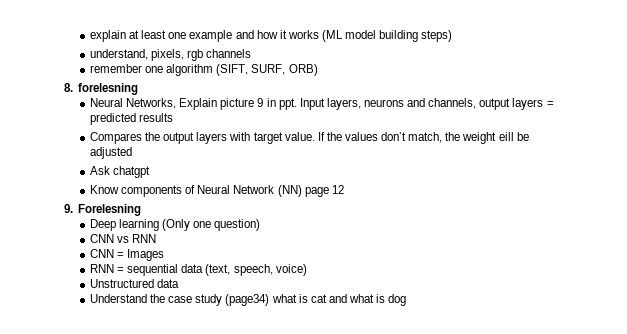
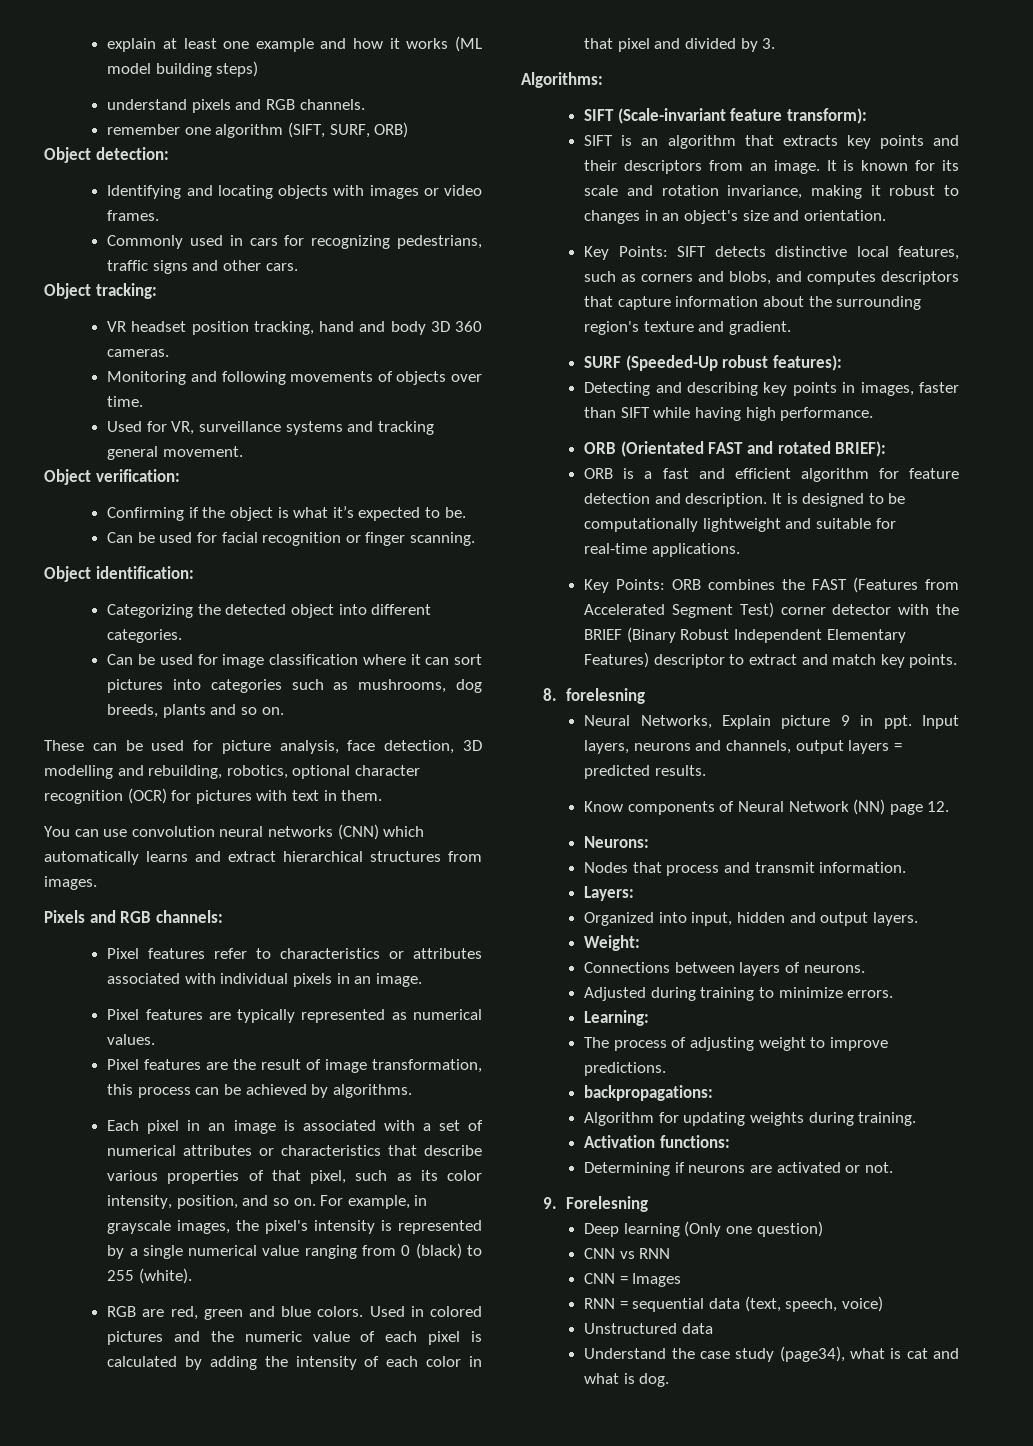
- understand, pixels, rgb channels
+ understand pixels and RGB channels.
+ Object detection:
+ Identifying and locating objects with images or video frames.
+ Commonly used in cars for recognizing pedestrians, traffic signs and other cars.
+ Object tracking:
+ VR headset position tracking, hand and body 3D 360 cameras.
+ Monitoring and following movements of objects over time.
+ Used for VR, surveillance systems and tracking general movement.
+ Object verification:
+ Confirming if the object is what it’s expected to be.
+ Can be used for facial recognition or finger scanning.
+ Object identification:
+ Categorizing the detected object into different categories.
+ Can be used for image classification where it can sort pictures into categories such as mushrooms, dog breeds, plants and so on.
+ These can be used for picture analysis, face detection, 3D modelling and rebuilding, robotics, optional character recognition (OCR) for pictures with text in them.
+ You can use convolution neural networks (CNN) which automatically learns and extract hierarchical structures from images.
+ Pixels and RGB channels:
+ Pixel features refer to characteristics or attributes associated with individual pixels in an image.
+ Pixel features are typically represented as numerical values.
+ Pixel features are the result of image transformation, this process can be achieved by algorithms.
+ Each pixel in an image is associated with a set of numerical attributes or characteristics that describe various properties of that pixel, such as its color intensity, position, and so on. For example, in grayscale images, the pixel's intensity is represented by a single numerical value ranging from 0 (black) to 255 (white).
+ RGB are red, green and blue colors. Used in colored pictures and the numeric value of each pixel is calculated by adding the intensity of each color in that pixel and divided by 3.
+ Algorithms:
+ SIFT (Scale-invariant feature transform):
+ SIFT is an algorithm that extracts key points and their descriptors from an image. It is known for its scale and rotation invariance, making it robust to changes in an object's size and orientation.
+ Key Points: SIFT detects distinctive local features, such as corners and blobs, and computes descriptors that capture information about the surrounding region's texture and gradient.
+ SURF (Speeded-Up robust features):
+ Detecting and describing key points in images, faster than SIFT while having high performance.
+ ORB (Orientated FAST and rotated BRIEF):
+ ORB is a fast and efficient algorithm for feature detection and description. It is designed to be computationally lightweight and suitable for real-time applications.
+ Key Points: ORB combines the FAST (Features from Accelerated Segment Test) corner detector with the BRIEF (Binary Robust Independent Elementary Features) descriptor to extract and match key points.
- Input layers, neurons and channels, output layers = predicted results
- Compares the output layers with target value. If the values don’t match, the weight eill be adjusted
- Ask chatgpt
+ Input layers, neurons and channels, output layers = predicted results.
- Know components of Neural Network (NN) page 12
+ Know components of Neural Network (NN) page 12.
+ Neurons:
+ Nodes that process and transmit information.
+ Layers:
+ Organized into input, hidden and output layers.
+ Weight:
+ Connections between layers of neurons.
+ Adjusted during training to minimize errors.
+ Learning:
+ The process of adjusting weight to improve predictions.
+ backpropagations:
+ Algorithm for updating weights during training.
+ Activation functions:
+ Determining if neurons are activated or not.
- Understand the case study (page34) what is cat and what is dog
+ Understand the case study (page34), what is cat and what is dog.

